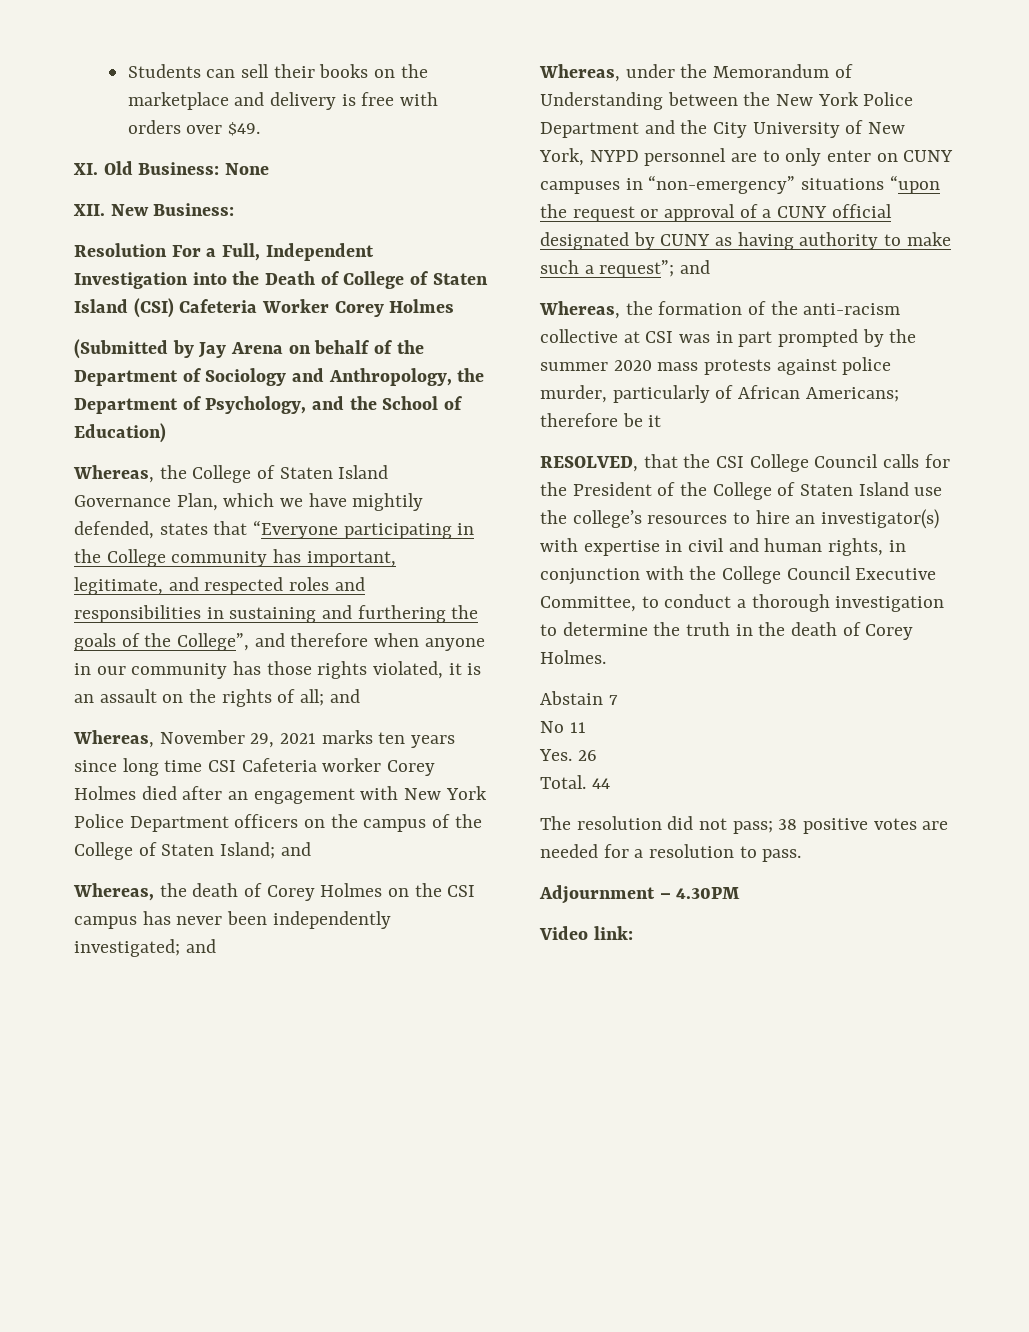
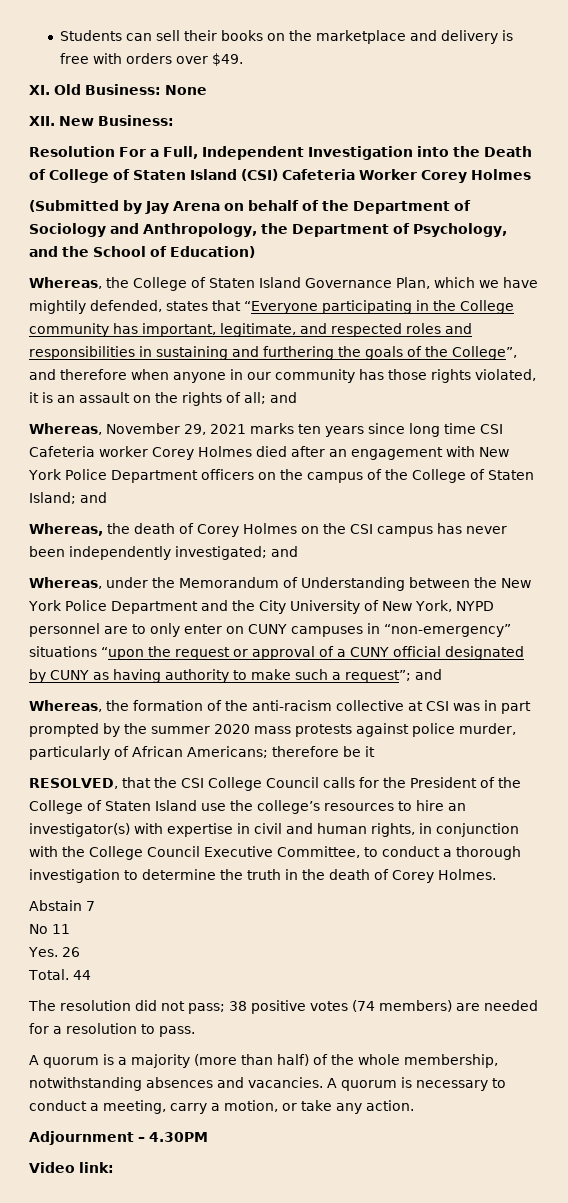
- The resolution did not pass; 38 positive votes are needed for a resolution to pass.
+ The resolution did not pass; 38 positive votes (74 members) are needed for a resolution to pass.
+ A quorum is a majority (more than half) of the whole membership, notwithstanding absences and vacancies. A quorum is necessary to conduct a meeting, carry a motion, or take any action.

